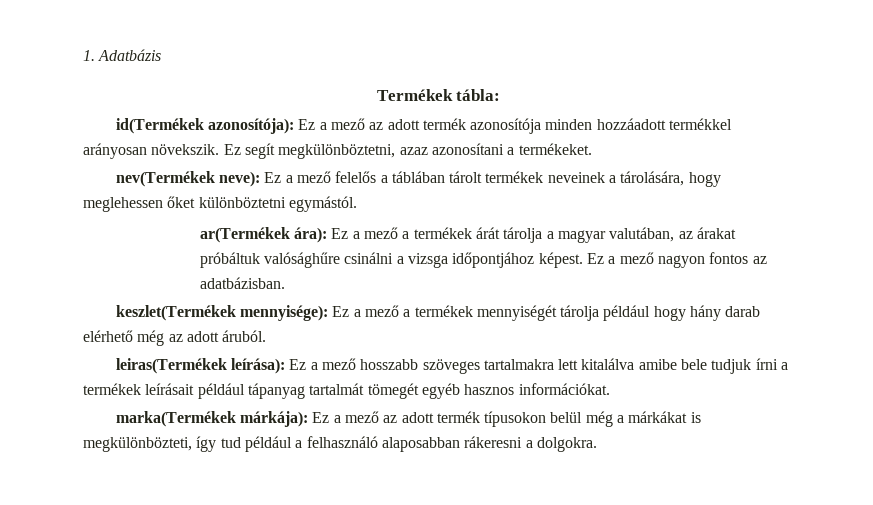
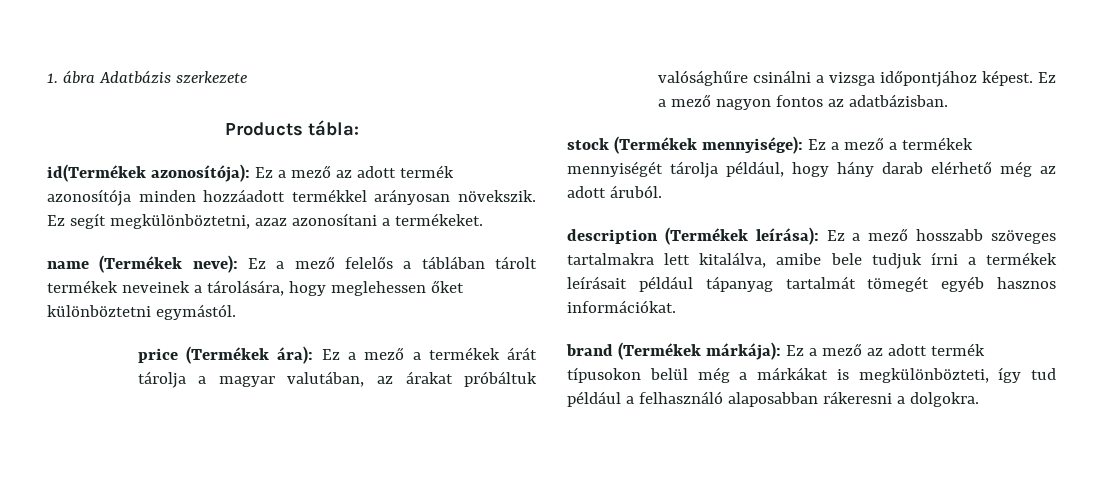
- 1. Adatbázis
- Termékek tábla:
+ 1. ábra Adatbázis szerkezete
+ Products tábla:
- nev(Termékek neve): Ez a mező felelős a táblában tárolt termékek neveinek a tárolására, hogy meglehessen őket különböztetni egymástól.
+ name (Termékek neve): Ez a mező felelős a táblában tárolt termékek neveinek a tárolására, hogy meglehessen őket különböztetni egymástól.
- ar(Termékek ára): Ez a mező a termékek árát tárolja a magyar valutában, az árakat próbáltuk valósághűre csinálni a vizsga időpontjához képest.
+ price (Termékek ára): Ez a mező a termékek árát tárolja a magyar valutában, az árakat próbáltuk valósághűre csinálni a vizsga időpontjához képest.
- keszlet(Termékek mennyisége): Ez a mező a termékek mennyiségét tárolja például hogy hány darab elérhető még az adott áruból.
+ stock (Termékek mennyisége): Ez a mező a termékek mennyiségét tárolja például, hogy hány darab elérhető még az adott áruból.
- leiras(Termékek leírása): Ez a mező hosszabb szöveges tartalmakra lett kitalálva amibe bele tudjuk írni a termékek leírásait például tápanyag tartalmát tömegét egyéb hasznos információkat.
+ description (Termékek leírása): Ez a mező hosszabb szöveges tartalmakra lett kitalálva, amibe bele tudjuk írni a termékek leírásait például tápanyag tartalmát tömegét egyéb hasznos információkat.
- marka(Termékek márkája): Ez a mező az adott termék típusokon belül még a márkákat is megkülönbözteti, így tud például a felhasználó alaposabban rákeresni a dolgokra.
+ brand (Termékek márkája): Ez a mező az adott termék típusokon belül még a márkákat is megkülönbözteti, így tud például a felhasználó alaposabban rákeresni a dolgokra.

